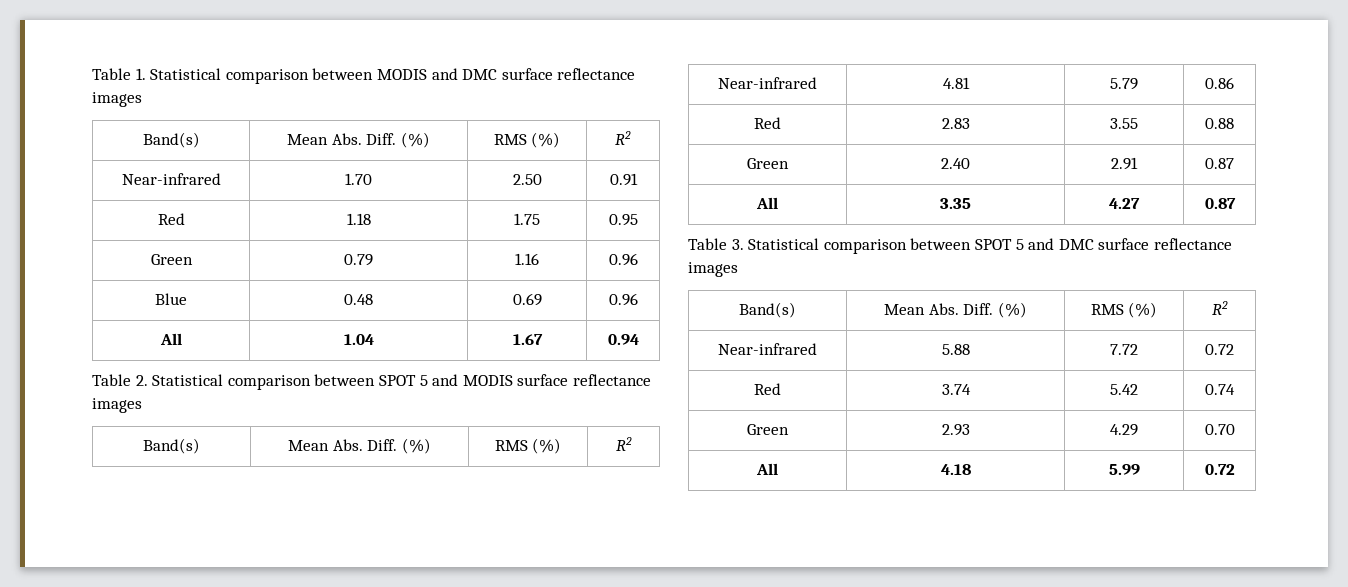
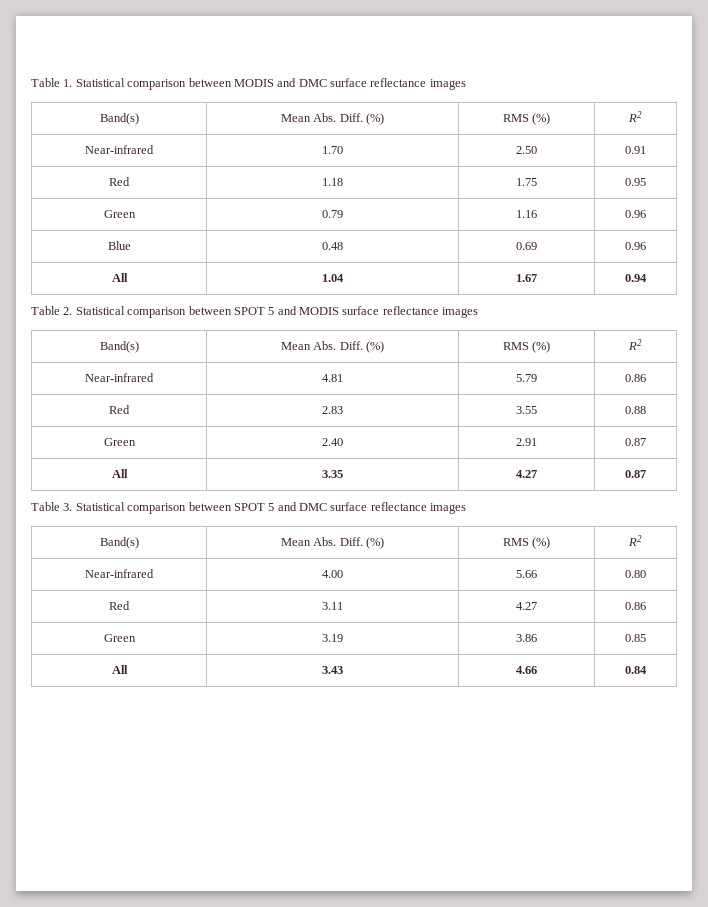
- Near-infrared | 5.88 | 7.72 | 0.72
- Red | 3.74 | 5.42 | 0.74
- Green | 2.93 | 4.29 | 0.70
- All | 4.18 | 5.99 | 0.72
+ Near-infrared | 4.00 | 5.66 | 0.80
+ Red | 3.11 | 4.27 | 0.86
+ Green | 3.19 | 3.86 | 0.85
+ All | 3.43 | 4.66 | 0.84

